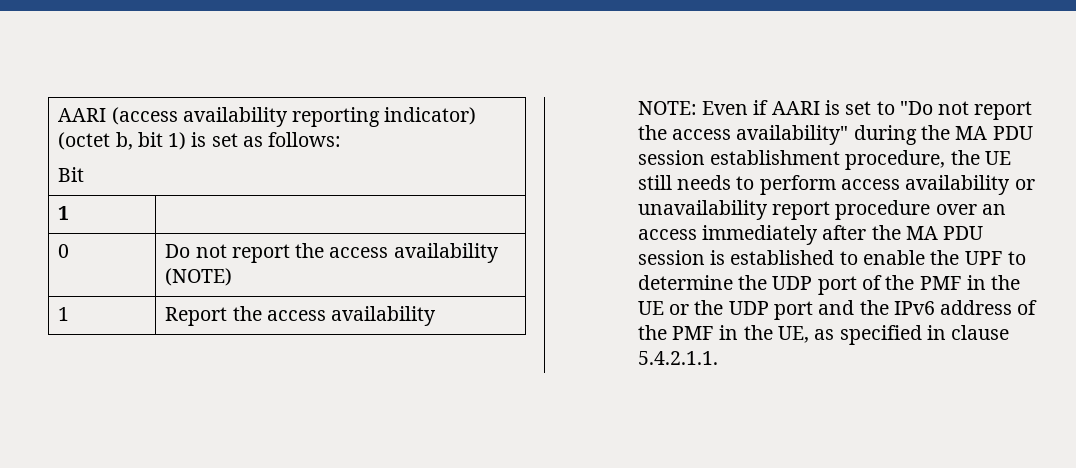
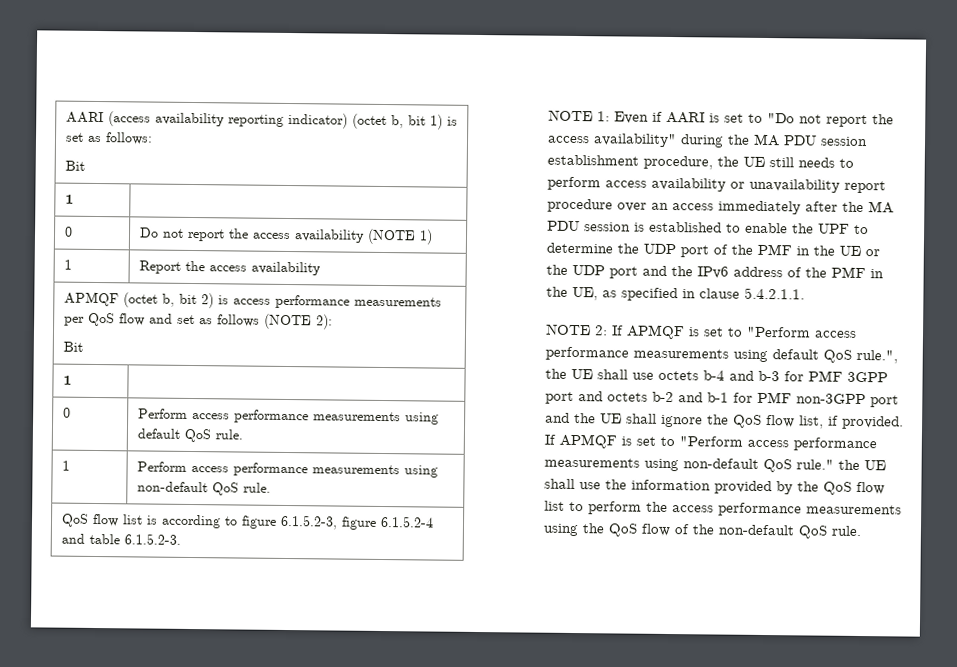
- 0 | Do not report the access availability (NOTE)
+ 0 | Do not report the access availability (NOTE 1)
- NOTE:
+ APMQF (octet b, bit 2) is access performance measurements per QoS flow and set as follows (NOTE 2):
+ Bit
+ 1 |
+ 0 | Perform access performance measurements using default QoS rule.
+ 1 | Perform access performance measurements using non-default QoS rule.
+ QoS flow list is according to figure 6.1.5.2-3, figure 6.1.5.2-4 and table 6.1.5.2-3.
+ NOTE 1:
+ NOTE 2: If APMQF is set to "Perform access performance measurements using default QoS rule.", the UE shall use octets b-4 and b-3 for PMF 3GPP port and octets b-2 and b-1 for PMF non-3GPP port and the UE shall ignore the QoS flow list, if provided. If APMQF is set to "Perform access performance measurements using non-default QoS rule." the UE shall use the information provided by the QoS flow list to perform the access performance measurements using the QoS flow of the non-default QoS rule.

